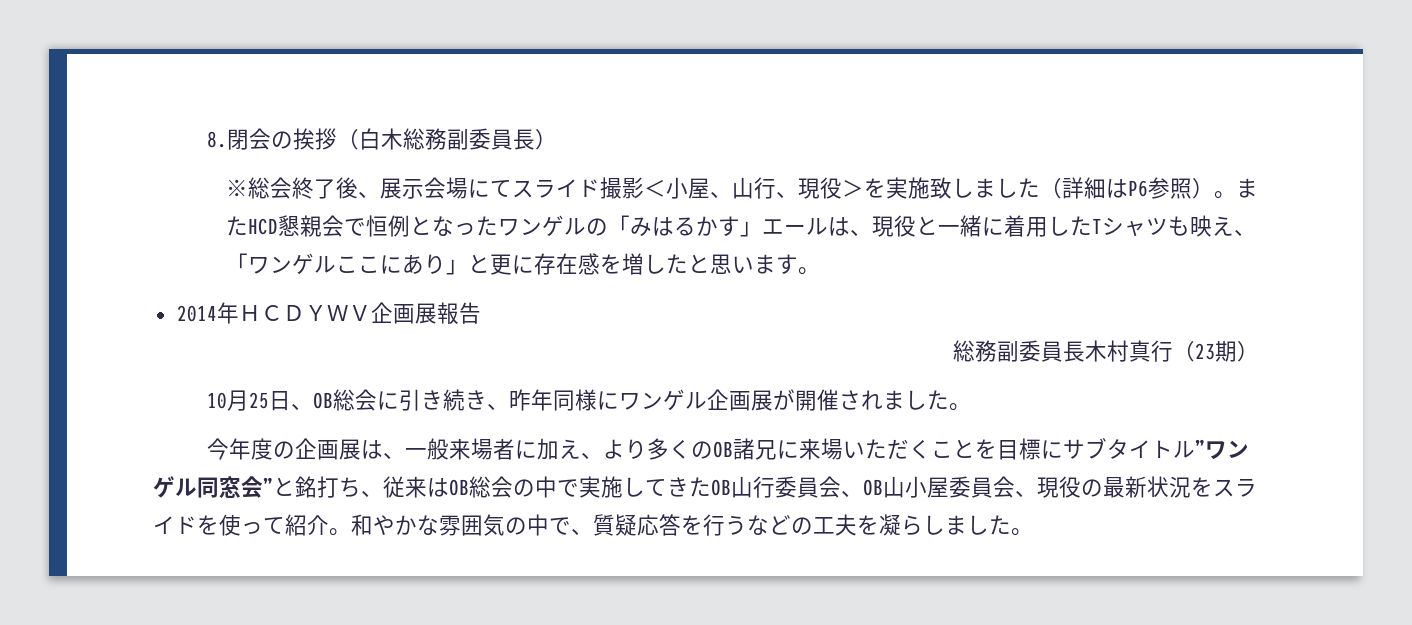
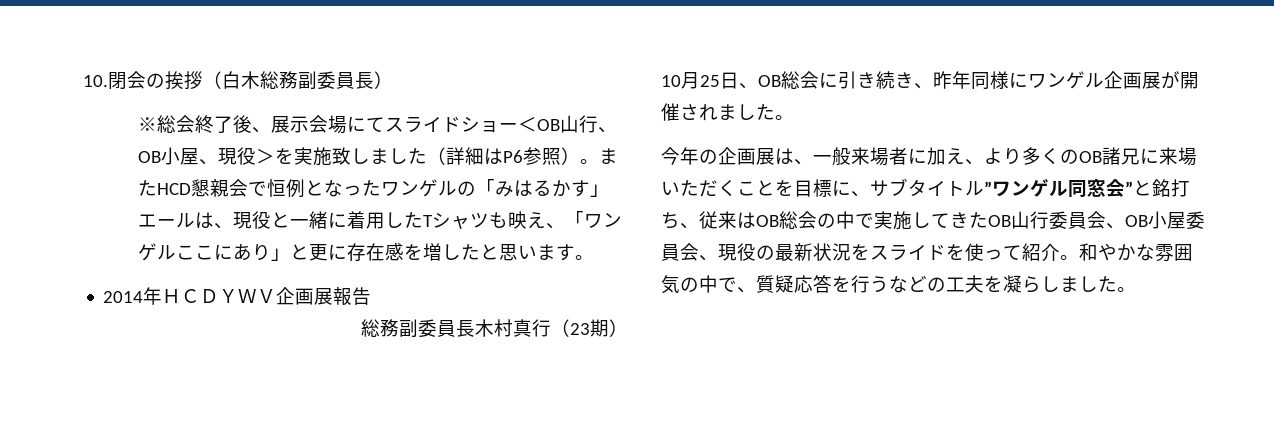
- 8.閉会の挨拶（白木総務副委員長）
+ 10.閉会の挨拶（白木総務副委員長）
- ※総会終了後、展示会場にてスライド撮影＜小屋、山行、現役＞を実施致しました（詳細はP6参照）。
+ ※総会終了後、展示会場にてスライドショー＜OB山行、OB小屋、現役＞を実施致しました（詳細はP6参照）。
- 今年度の企画展は、一般来場者に加え、より多くのOB諸兄に来場いただくことを目標にサブタイトル”ワンゲル同窓会”と銘打ち、従来はOB総会の中で実施してきたOB山行委員会、OB山小屋委員会、現役の最新状況をスライドを使って紹介。
+ 今年の企画展は、一般来場者に加え、より多くのOB諸兄に来場いただくことを目標に、サブタイトル”ワンゲル同窓会”と銘打ち、従来はOB総会の中で実施してきたOB山行委員会、OB小屋委員会、現役の最新状況をスライドを使って紹介。

